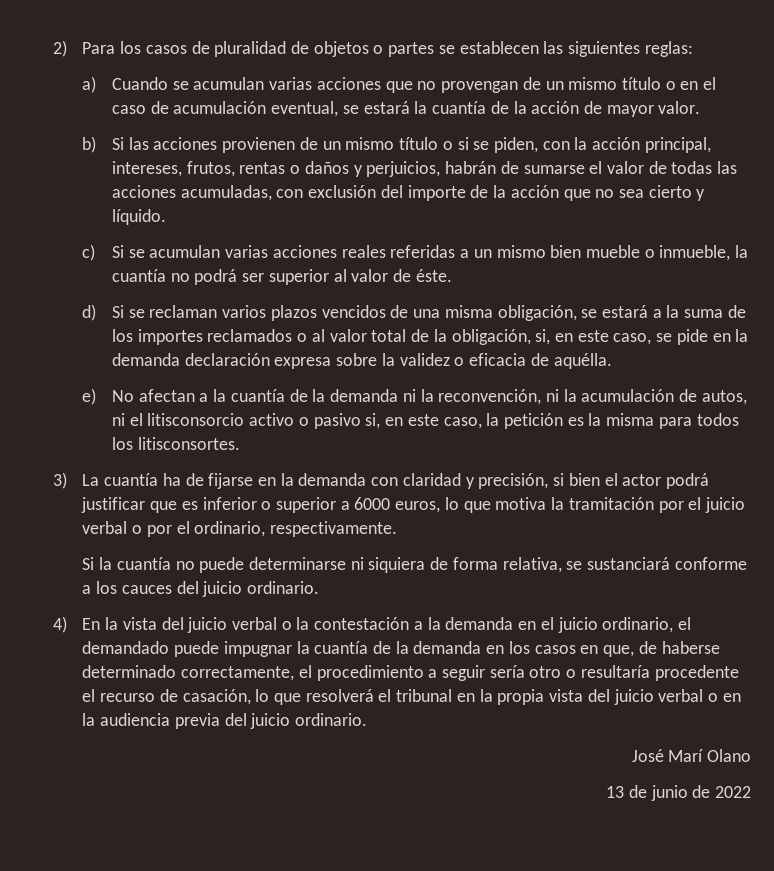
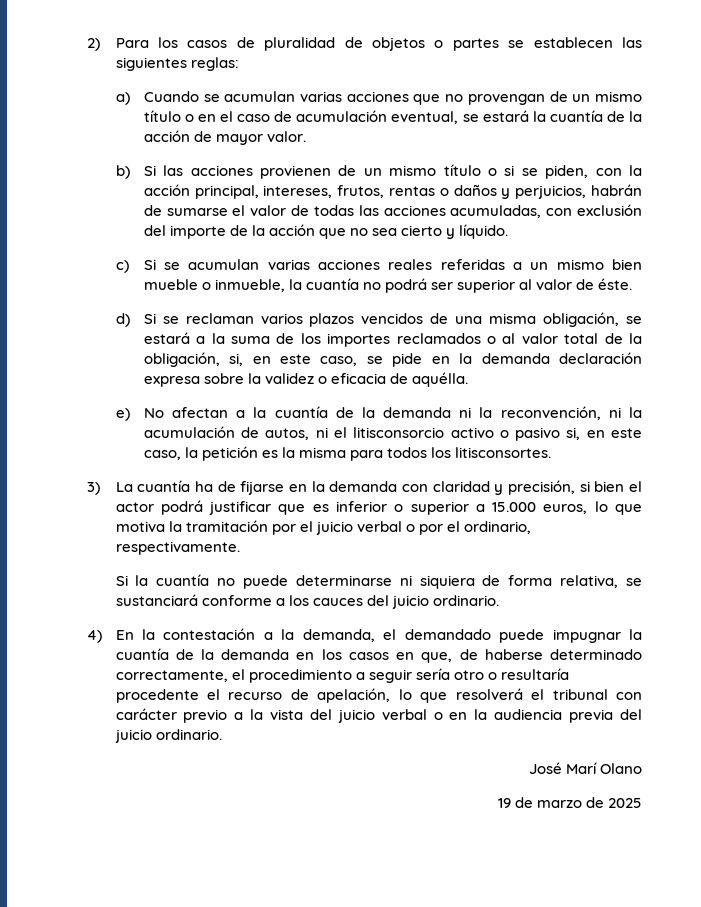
- 3) La cuantía ha de fijarse en la demanda con claridad y precisión, si bien el actor podrá justificar que es inferior o superior a 6000 euros, lo que motiva la tramitación por el juicio verbal o por el ordinario, respectivamente.
+ 3) La cuantía ha de fijarse en la demanda con claridad y precisión, si bien el actor podrá justificar que es inferior o superior a 15.000 euros, lo que motiva la tramitación por el juicio verbal o por el ordinario, respectivamente.
- 4) En la vista del juicio verbal o la contestación a la demanda en el juicio ordinario, el demandado puede impugnar la cuantía de la demanda en los casos en que, de haberse determinado correctamente, el procedimiento a seguir sería otro o resultaría procedente el recurso de casación, lo que resolverá el tribunal en la propia vista del juicio verbal o en la audiencia previa del juicio ordinario.
+ 4) En la contestación a la demanda, el demandado puede impugnar la cuantía de la demanda en los casos en que, de haberse determinado correctamente, el procedimiento a seguir sería otro o resultaría procedente el recurso de apelación, lo que resolverá el tribunal con carácter previo a la vista del juicio verbal o en la audiencia previa del juicio ordinario.
- 13 de junio de 2022
+ 19 de marzo de 2025

